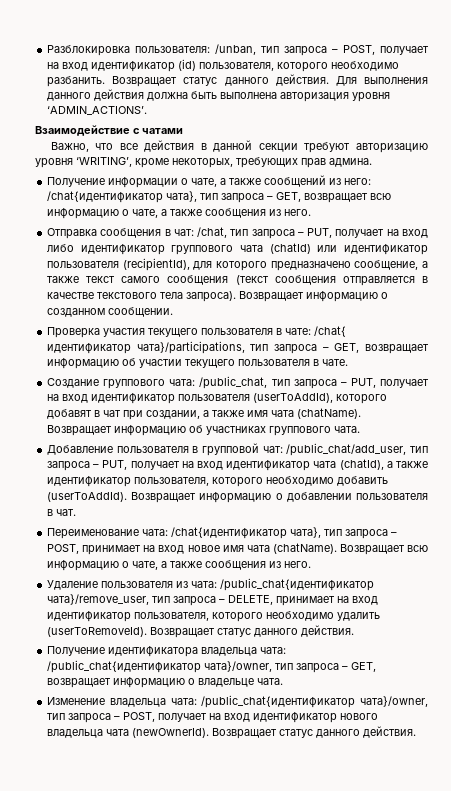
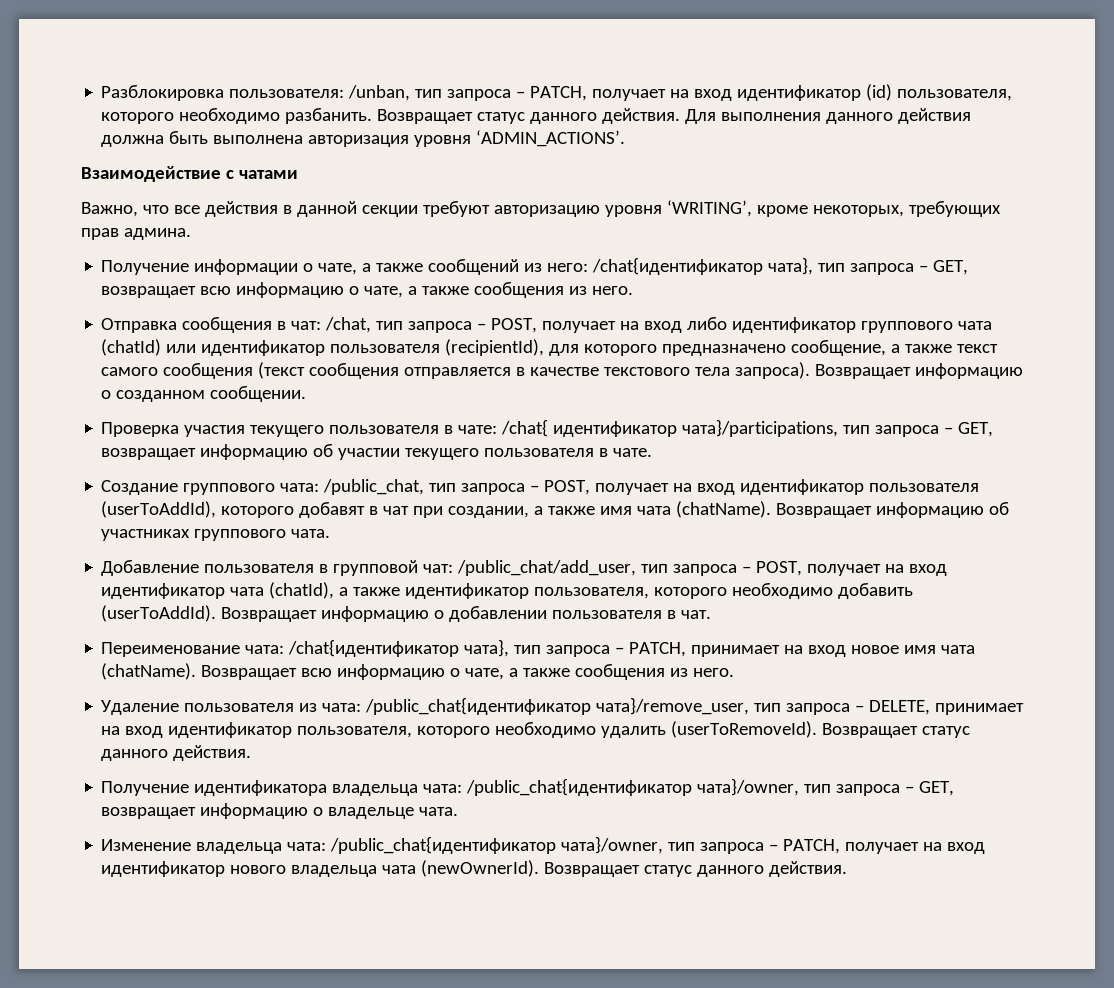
- Разблокировка пользователя: /unban, тип запроса – POST, получает на вход идентификатор (id) пользователя, которого необходимо разбанить.
+ Разблокировка пользователя: /unban, тип запроса – PATCH, получает на вход идентификатор (id) пользователя, которого необходимо разбанить.
- Отправка сообщения в чат: /chat, тип запроса – PUT, получает на вход либо идентификатор группового чата (chatId) или идентификатор пользователя (recipientId), для которого предназначено сообщение, а также текст самого сообщения (текст сообщения отправляется в качестве текстового тела запроса).
+ Отправка сообщения в чат: /chat, тип запроса – POST, получает на вход либо идентификатор группового чата (chatId) или идентификатор пользователя (recipientId), для которого предназначено сообщение, а также текст самого сообщения (текст сообщения отправляется в качестве текстового тела запроса).
- Создание группового чата: /public_chat, тип запроса – PUT, получает на вход идентификатор пользователя (userToAddId), которого добавят в чат при создании, а также имя чата (chatName).
+ Создание группового чата: /public_chat, тип запроса – POST, получает на вход идентификатор пользователя (userToAddId), которого добавят в чат при создании, а также имя чата (chatName).
- Добавление пользователя в групповой чат: /public_chat/add_user, тип запроса – PUT, получает на вход идентификатор чата (chatId), а также идентификатор пользователя, которого необходимо добавить (userToAddId).
+ Добавление пользователя в групповой чат: /public_chat/add_user, тип запроса – POST, получает на вход идентификатор чата (chatId), а также идентификатор пользователя, которого необходимо добавить (userToAddId).
- Переименование чата: /chat{идентификатор чата}, тип запроса – POST, принимает на вход новое имя чата (chatName).
+ Переименование чата: /chat{идентификатор чата}, тип запроса – PATCH, принимает на вход новое имя чата (chatName).
- Изменение владельца чата: /public_chat{идентификатор чата}/owner, тип запроса – POST, получает на вход идентификатор нового владельца чата (newOwnerId).
+ Изменение владельца чата: /public_chat{идентификатор чата}/owner, тип запроса – PATCH, получает на вход идентификатор нового владельца чата (newOwnerId).

